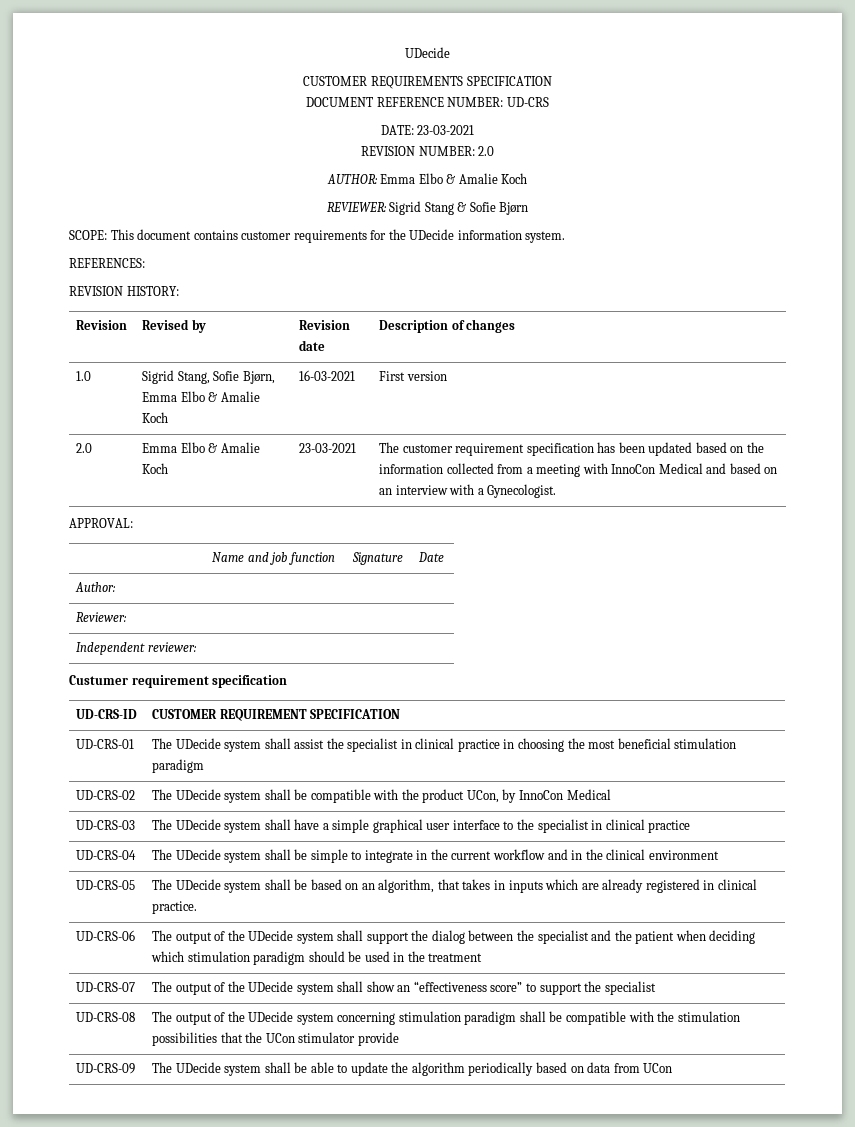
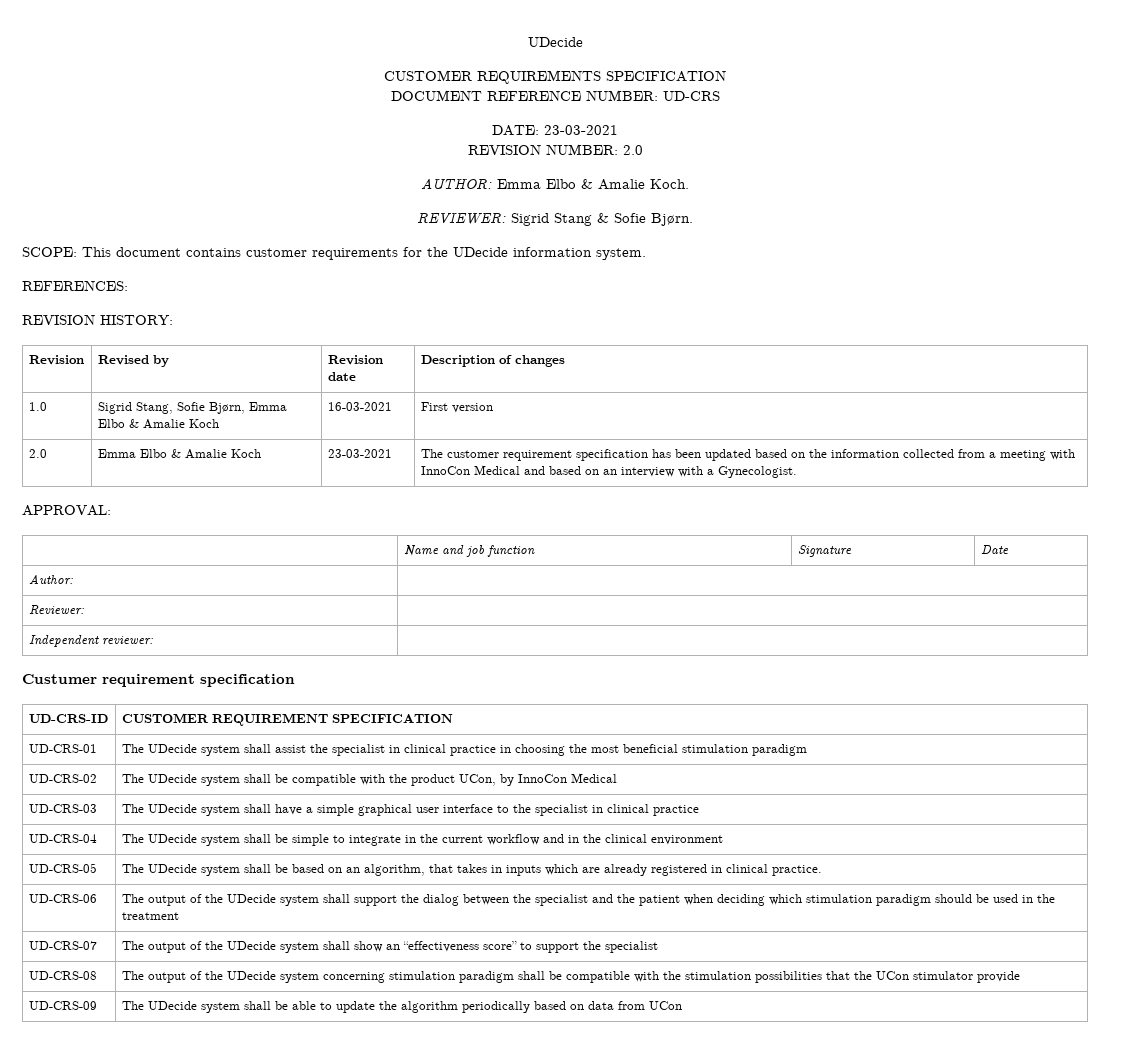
- AUTHOR: Emma Elbo & Amalie Koch
+ AUTHOR: Emma Elbo & Amalie Koch.
- REVIEWER: Sigrid Stang & Sofie Bjørn
+ REVIEWER: Sigrid Stang & Sofie Bjørn.

